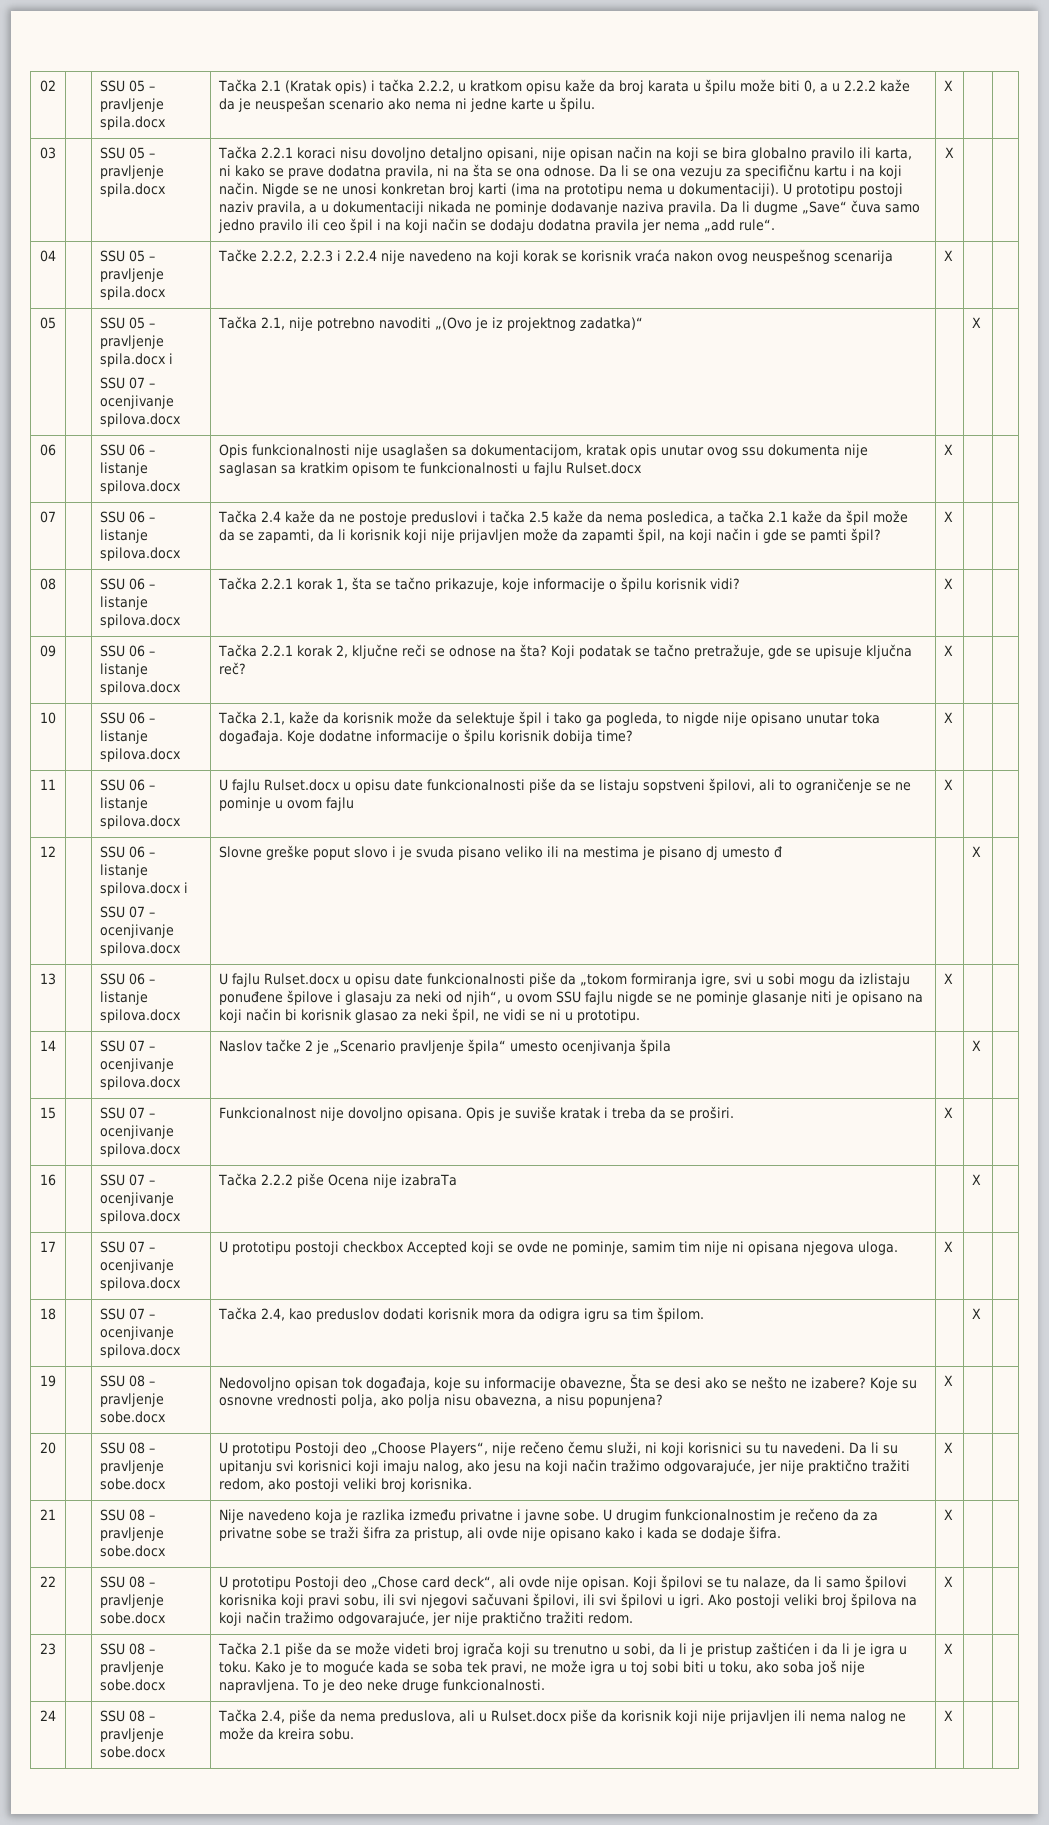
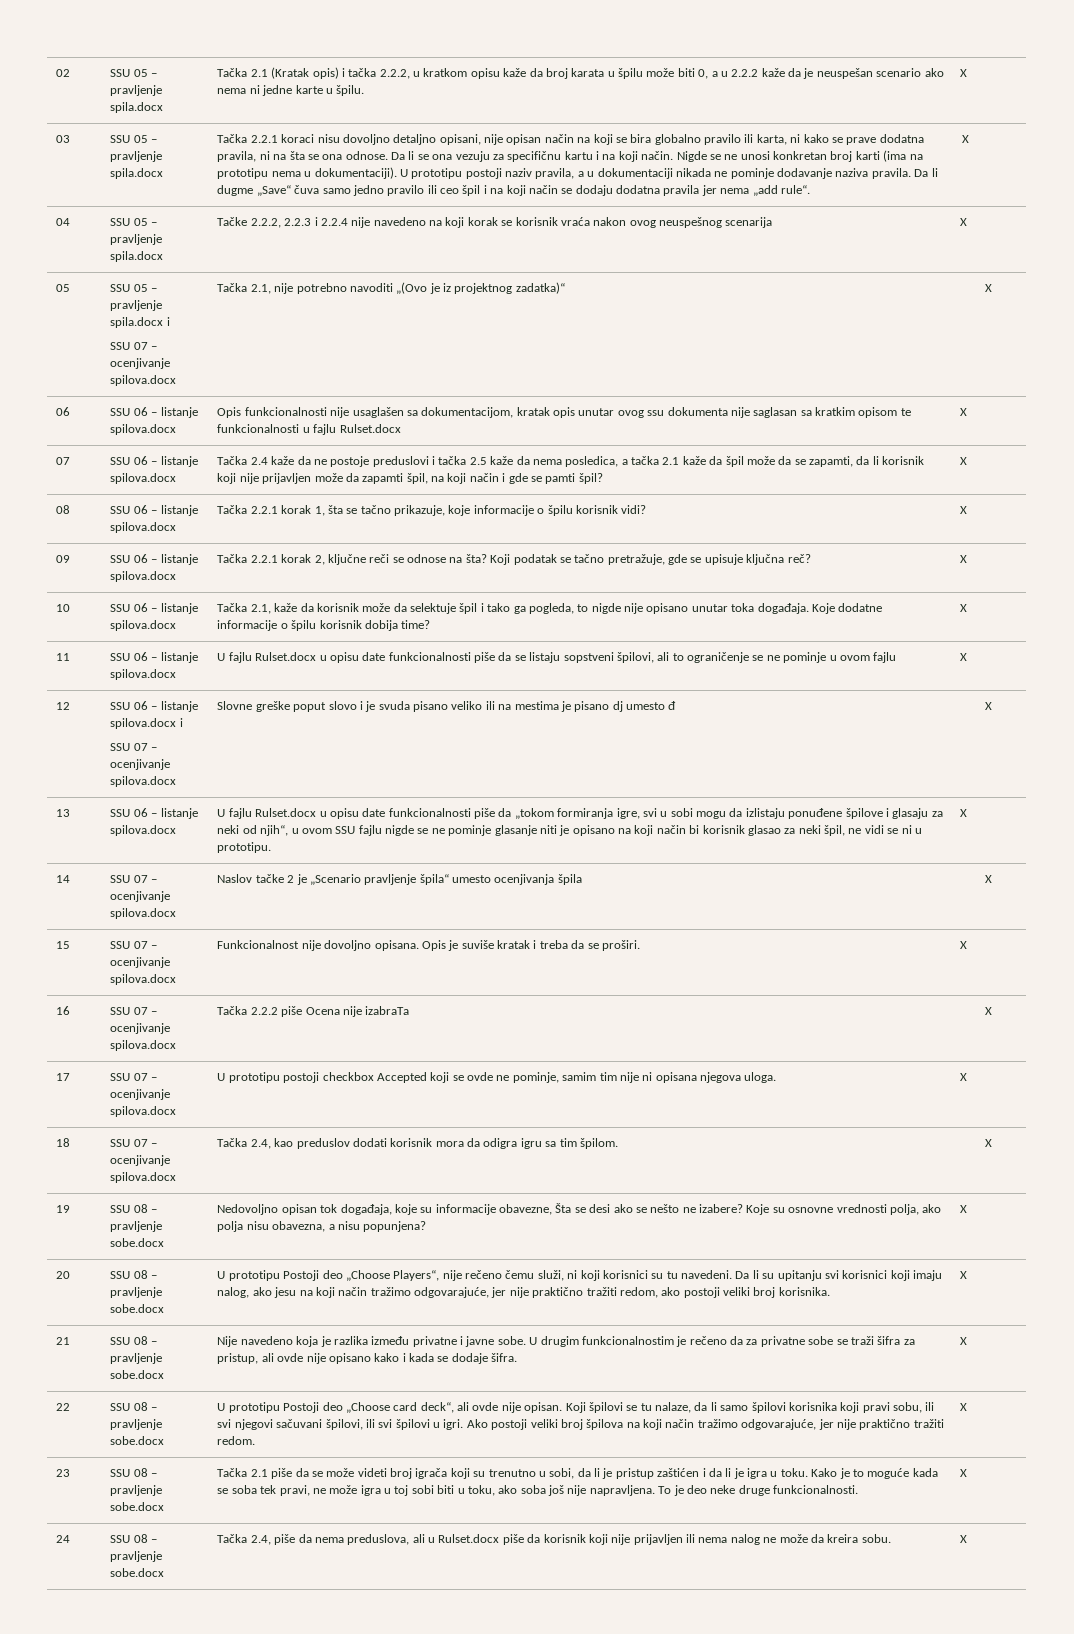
- U prototipu Postoji deo „Chose card deck“, ali ovde nije opisan.
+ U prototipu Postoji deo „Choose card deck“, ali ovde nije opisan.

